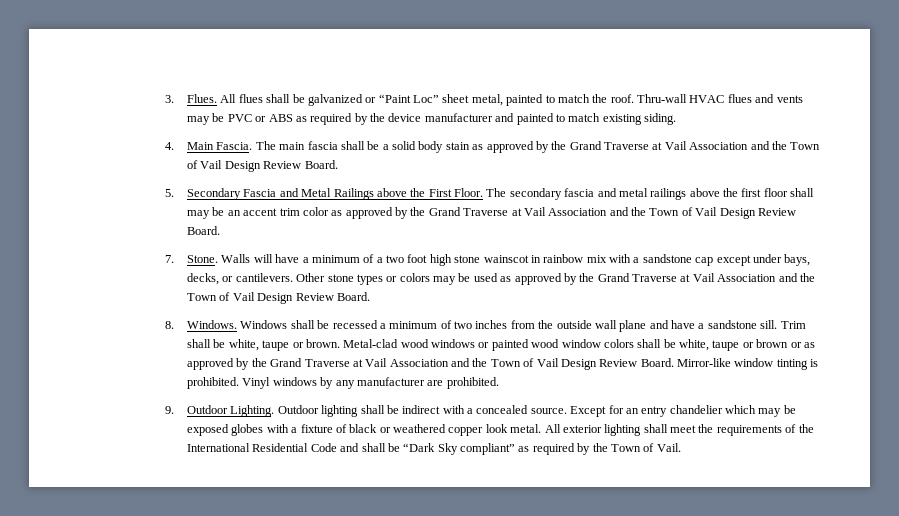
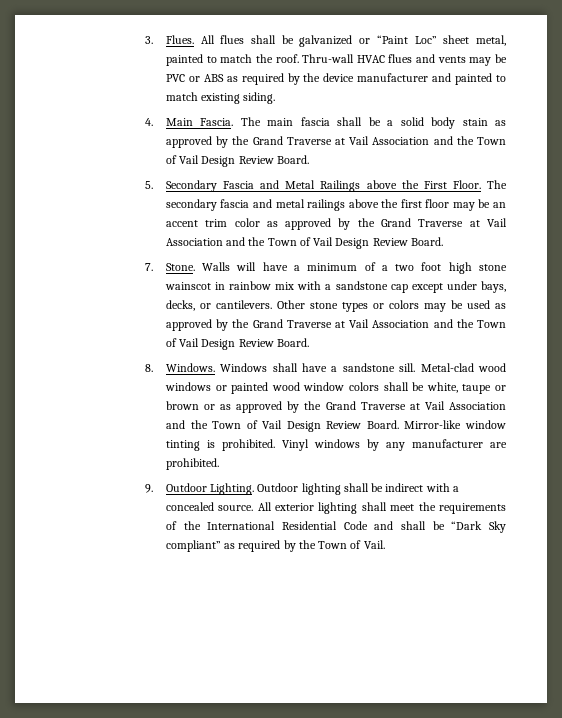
- The secondary fascia and metal railings above the first floor shall may be an accent trim color as approved by the Grand Traverse at Vail Association and the Town of Vail Design Review Board.
+ The secondary fascia and metal railings above the first floor may be an accent trim color as approved by the Grand Traverse at Vail Association and the Town of Vail Design Review Board.
- Windows shall be recessed a minimum of two inches from the outside wall plane and have a sandstone sill. Trim shall be white, taupe or brown.
+ Windows shall have a sandstone sill.
- Except for an entry chandelier which may be exposed globes with a fixture of black or weathered copper look metal.

